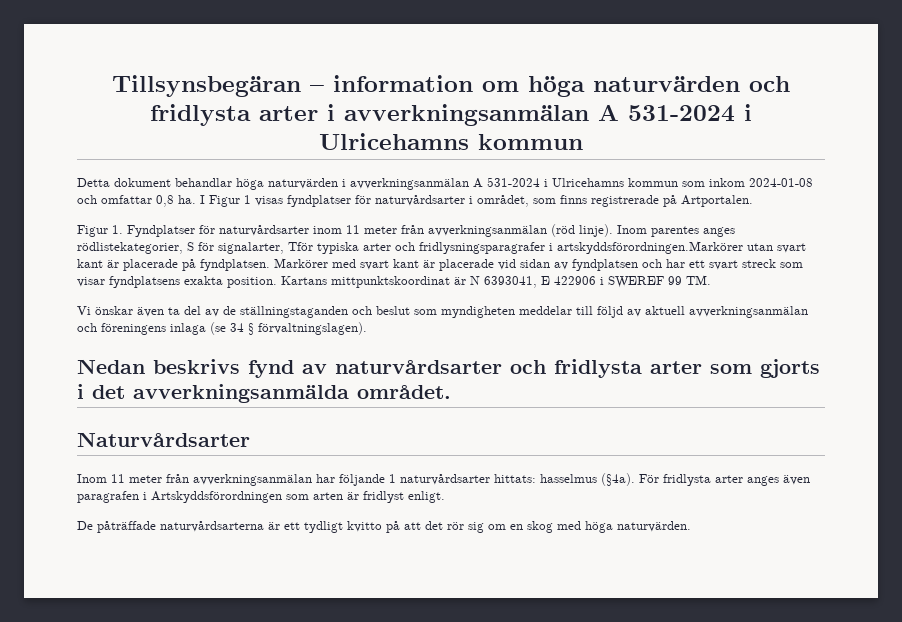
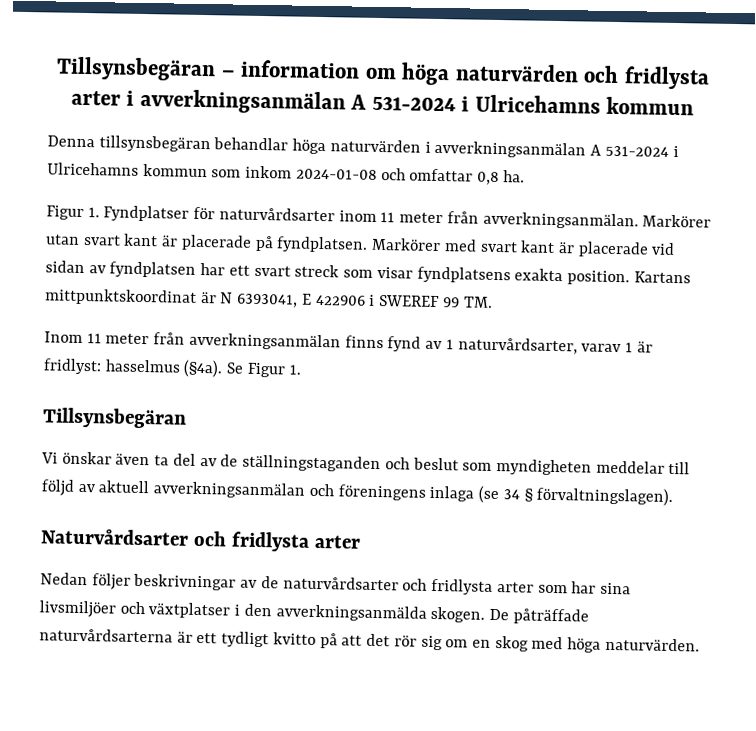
- Detta dokument behandlar höga naturvärden i avverkningsanmälan A 531-2024 i Ulricehamns kommun som inkom 2024-01-08 och omfattar 0,8 ha. I Figur 1 visas fyndplatser för naturvårdsarter i området, som finns registrerade på Artportalen.
+ Denna tillsynsbegäran behandlar höga naturvärden i avverkningsanmälan A 531-2024 i Ulricehamns kommun som inkom 2024-01-08 och omfattar 0,8 ha.
- Figur 1. Fyndplatser för naturvårdsarter inom 11 meter från avverkningsanmälan (röd linje). Inom parentes anges rödlistekategorier, S för signalarter, Tför typiska arter och fridlysningsparagrafer i artskyddsförordningen.Markörer utan svart kant är placerade på fyndplatsen.
+ Figur 1. Fyndplatser för naturvårdsarter inom 11 meter från avverkningsanmälan. Markörer utan svart kant är placerade på fyndplatsen.
- Markörer med svart kant är placerade vid sidan av fyndplatsen och har ett svart streck som visar fyndplatsens exakta position.
+ Markörer med svart kant är placerade vid sidan av fyndplatsen har ett svart streck som visar fyndplatsens exakta position.
+ Inom 11 meter från avverkningsanmälan finns fynd av 1 naturvårdsarter, varav 1 är fridlyst: hasselmus (§4a). Se Figur 1.
+ Tillsynsbegäran
- Nedan beskrivs fynd av naturvårdsarter och fridlysta arter som gjorts i det avverkningsanmälda området.
- Naturvårdsarter
- Inom 11 meter från avverkningsanmälan har följande 1 naturvårdsarter hittats: hasselmus (§4a). För fridlysta arter anges även paragrafen i Artskyddsförordningen som arten är fridlyst enligt.
- De påträffade naturvårdsarterna är ett tydligt kvitto på att det rör sig om en skog med höga naturvärden.
+ Naturvårdsarter och fridlysta arter
+ Nedan följer beskrivningar av de naturvårdsarter och fridlysta arter som har sina livsmiljöer och växtplatser i den avverkningsanmälda skogen. De påträffade naturvårdsarterna är ett tydligt kvitto på att det rör sig om en skog med höga naturvärden.

